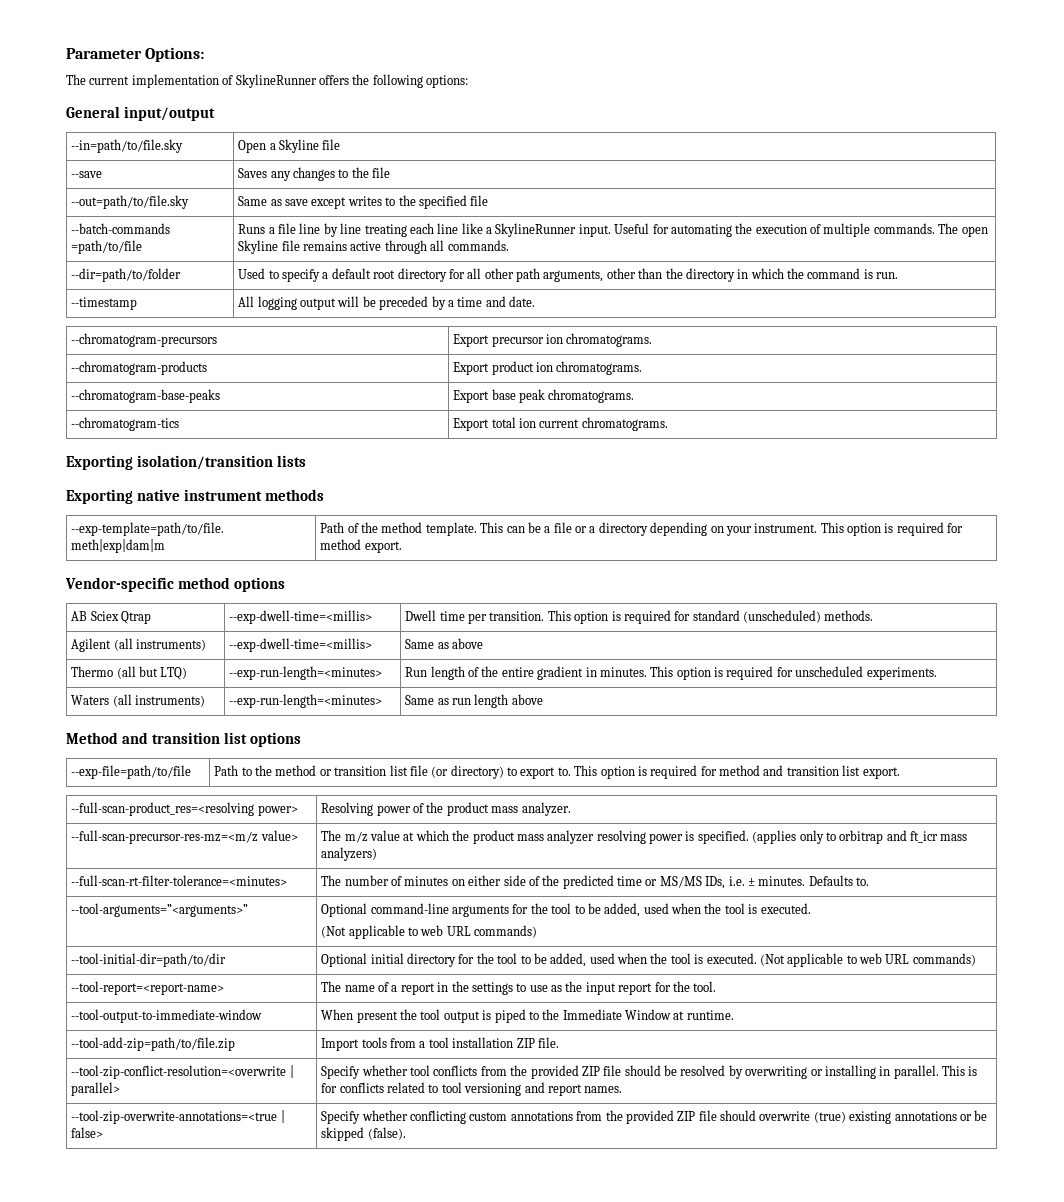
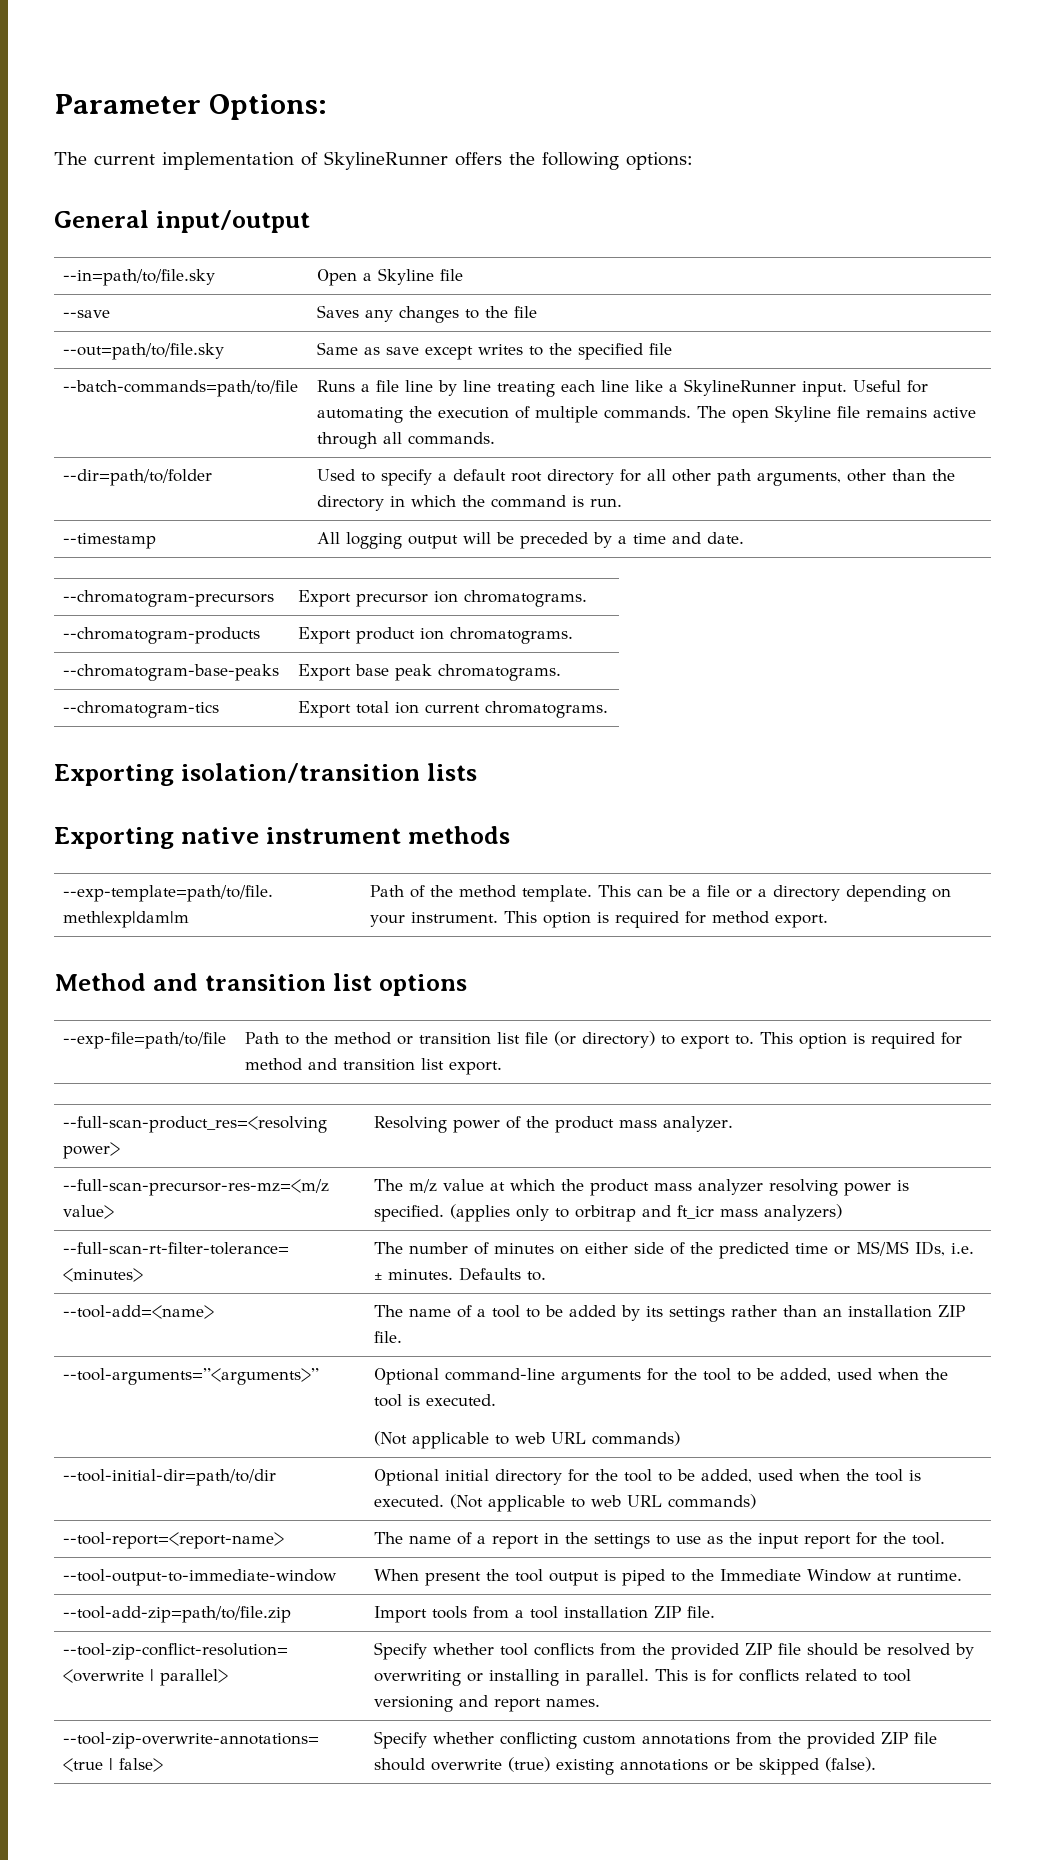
- --batch-commands =path/to/file | Runs a file line by line treating each line like a SkylineRunner input. Useful for automating the execution of multiple commands. The open Skyline file remains active through all commands.
+ --batch-commands=path/to/file | Runs a file line by line treating each line like a SkylineRunner input. Useful for automating the execution of multiple commands. The open Skyline file remains active through all commands.
- Vendor-specific method options
- AB Sciex Qtrap | --exp-dwell-time=<millis> | Dwell time per transition. This option is required for standard (unscheduled) methods.
- Agilent (all instruments) | --exp-dwell-time=<millis> | Same as above
- Thermo (all but LTQ) | --exp-run-length=<minutes> | Run length of the entire gradient in minutes. This option is required for unscheduled experiments.
- Waters (all instruments) | --exp-run-length=<minutes> | Same as run length above
+ --tool-add=<name> | The name of a tool to be added by its settings rather than an installation ZIP file.

